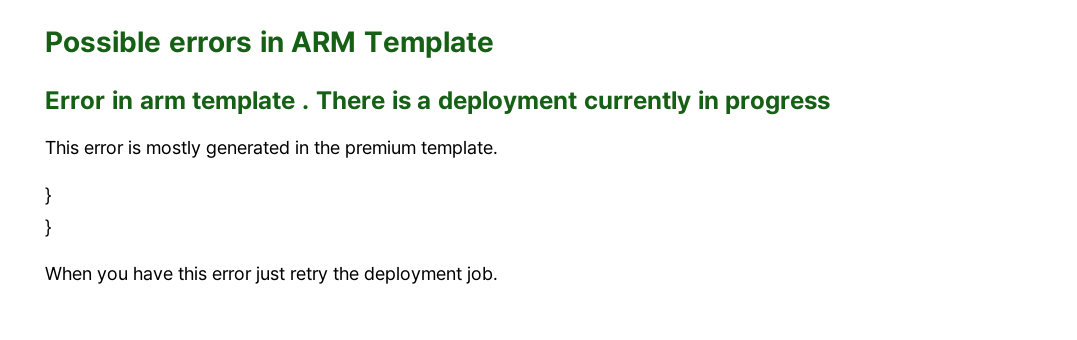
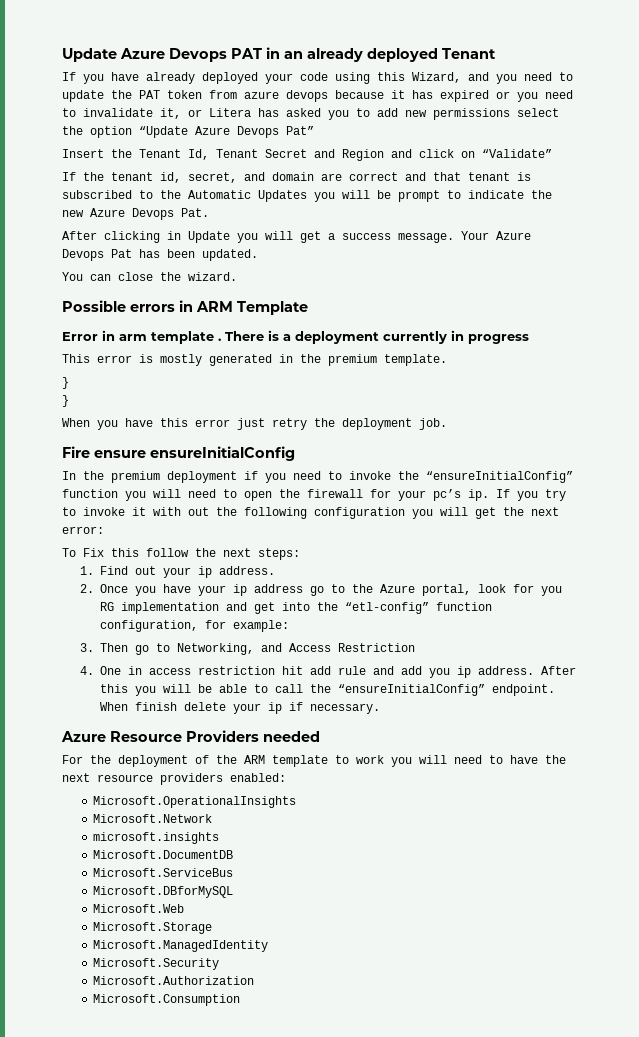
+ Update Azure Devops PAT in an already deployed Tenant
+ If you have already deployed your code using this Wizard, and you need to update the PAT token from azure devops because it has expired or you need to invalidate it, or Litera has asked you to add new permissions select the option “Update Azure Devops Pat”
+ Insert the Tenant Id, Tenant Secret and Region and click on “Validate”
+ If the tenant id, secret, and domain are correct and that tenant is subscribed to the Automatic Updates you will be prompt to indicate the new Azure Devops Pat.
+ After clicking in Update you will get a success message. Your Azure Devops Pat has been updated.
+ You can close the wizard.
+ Fire ensure ensureInitialConfig
+ In the premium deployment if you need to invoke the “ensureInitialConfig” function you will need to open the firewall for your pc’s ip. If you try to invoke it with out the following configuration you will get the next error:
+ To Fix this follow the next steps:
+ 1. Find out your ip address.
+ 2. Once you have your ip address go to the Azure portal, look for you RG implementation and get into the “etl-config” function configuration, for example:
+ 3. Then go to Networking, and Access Restriction
+ 4. One in access restriction hit add rule and add you ip address. After this you will be able to call the “ensureInitialConfig” endpoint. When finish delete your ip if necessary.
+ Azure Resource Providers needed
+ For the deployment of the ARM template to work you will need to have the next resource providers enabled:
+ Microsoft.OperationalInsights
+ Microsoft.Network
+ microsoft.insights
+ Microsoft.DocumentDB
+ Microsoft.ServiceBus
+ Microsoft.DBforMySQL
+ Microsoft.Web
+ Microsoft.Storage
+ Microsoft.ManagedIdentity
+ Microsoft.Security
+ Microsoft.Authorization
+ Microsoft.Consumption

